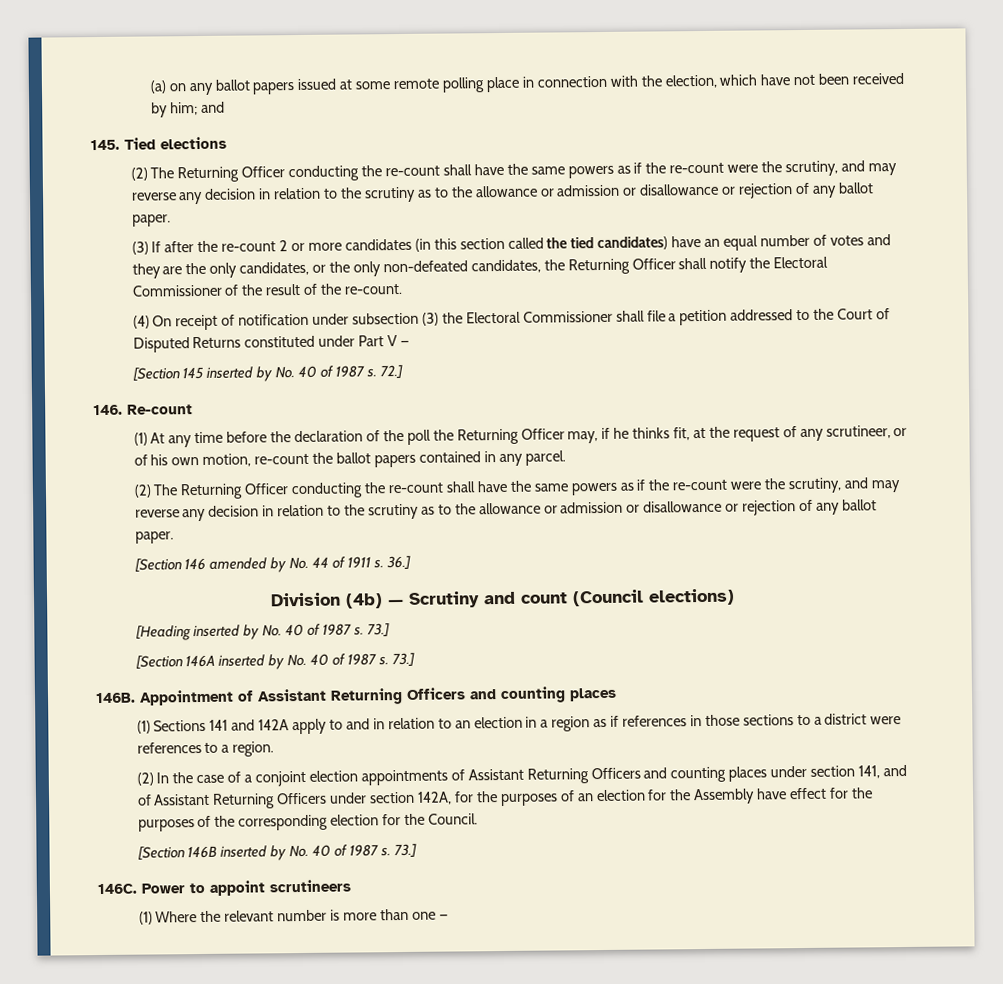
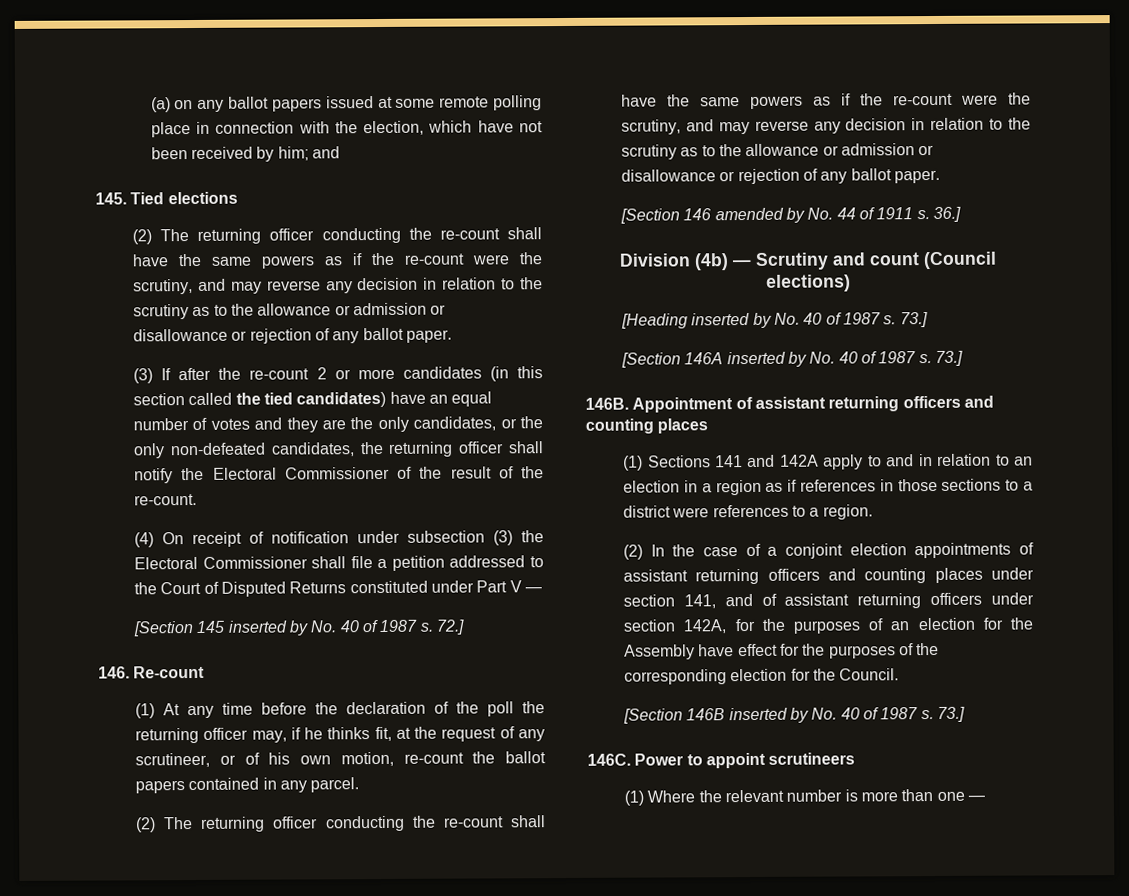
  145. Tied elections
- (2) The Returning Officer conducting the re-count shall have the same powers as if the re-count were the scrutiny, and may reverse any decision in relation to the scrutiny as to the allowance or admission or disallowance or rejection of any ballot paper.
+ (2) The returning officer conducting the re-count shall have the same powers as if the re-count were the scrutiny, and may reverse any decision in relation to the scrutiny as to the allowance or admission or disallowance or rejection of any ballot paper.
- (3) If after the re-count 2 or more candidates (in this section called the tied candidates) have an equal number of votes and they are the only candidates, or the only non-defeated candidates, the Returning Officer shall notify the Electoral Commissioner of the result of the re-count.
+ (3) If after the re-count 2 or more candidates (in this section called the tied candidates) have an equal number of votes and they are the only candidates, or the only non-defeated candidates, the returning officer shall notify the Electoral Commissioner of the result of the re-count.
- (1) At any time before the declaration of the poll the Returning Officer may, if he thinks fit, at the request of any scrutineer, or of his own motion, re-count the ballot papers contained in any parcel.
- (2) The Returning Officer conducting the re-count shall have the same powers as if the re-count were the scrutiny, and may reverse any decision in relation to the scrutiny as to the allowance or admission or disallowance or rejection of any ballot paper.
+ (1) At any time before the declaration of the poll the returning officer may, if he thinks fit, at the request of any scrutineer, or of his own motion, re-count the ballot papers contained in any parcel.
+ (2) The returning officer conducting the re-count shall have the same powers as if the re-count were the scrutiny, and may reverse any decision in relation to the scrutiny as to the allowance or admission or disallowance or rejection of any ballot paper.
- Appointment of Assistant Returning Officers and counting places
+ Appointment of assistant returning officers and counting places
- (2) In the case of a conjoint election appointments of Assistant Returning Officers and counting places under section 141, and of Assistant Returning Officers under section 142A, for the purposes of an election for the Assembly have effect for the purposes of the corresponding election for the Council.
+ (2) In the case of a conjoint election appointments of assistant returning officers and counting places under section 141, and of assistant returning officers under section 142A, for the purposes of an election for the Assembly have effect for the purposes of the corresponding election for the Council.

